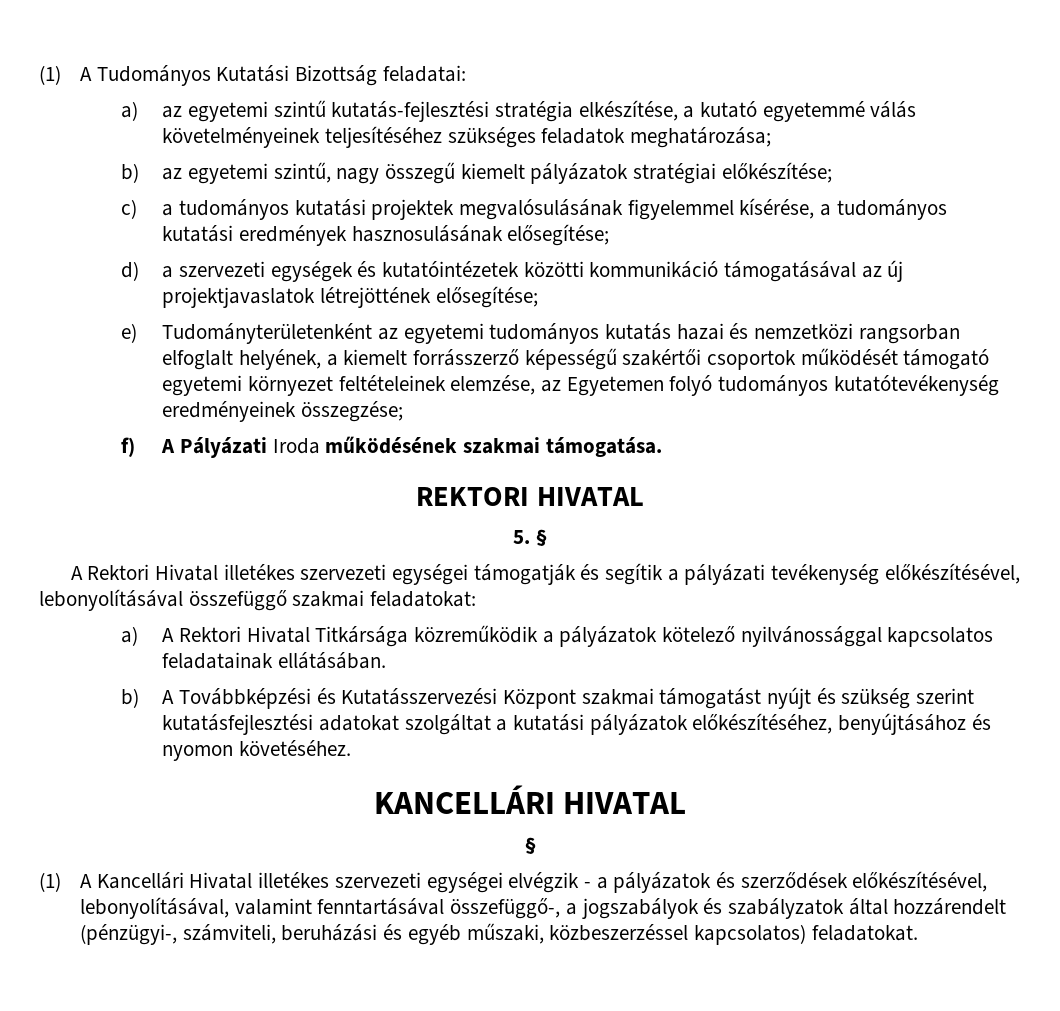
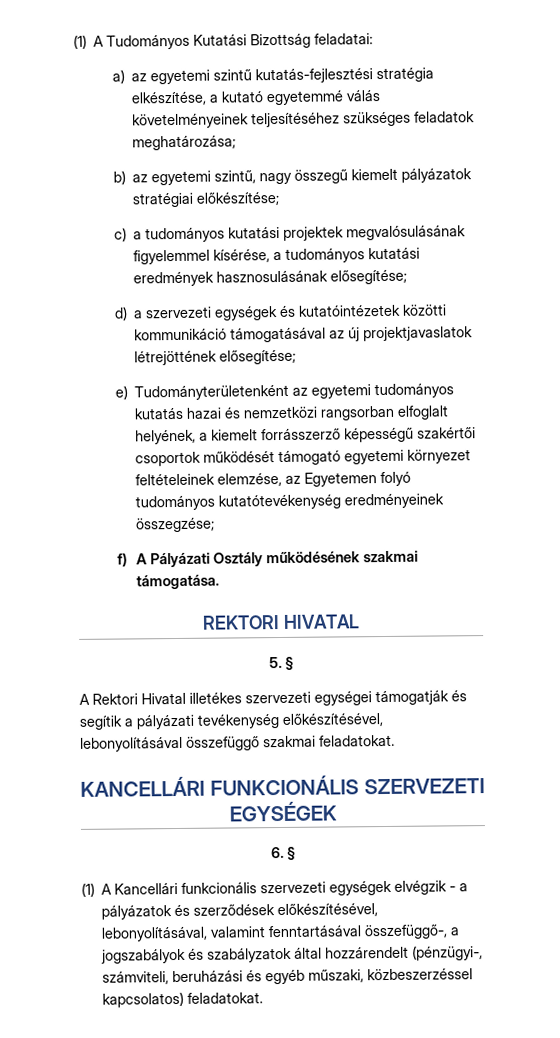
- f) A Pályázati Iroda működésének szakmai támogatása.
+ f) A Pályázati Osztály működésének szakmai támogatása.
- A Rektori Hivatal illetékes szervezeti egységei támogatják és segítik a pályázati tevékenység előkészítésével, lebonyolításával összefüggő szakmai feladatokat:
- a) A Rektori Hivatal Titkársága közreműködik a pályázatok kötelező nyilvánossággal kapcsolatos feladatainak ellátásában.
- b) A Továbbképzési és Kutatásszervezési Központ szakmai támogatást nyújt és szükség szerint kutatásfejlesztési adatokat szolgáltat a kutatási pályázatok előkészítéséhez, benyújtásához és nyomon követéséhez.
- KANCELLÁRI HIVATAL
- §
+ A Rektori Hivatal illetékes szervezeti egységei támogatják és segítik a pályázati tevékenység előkészítésével, lebonyolításával összefüggő szakmai feladatokat.
+ KANCELLÁRI FUNKCIONÁLIS SZERVEZETI EGYSÉGEK
+ 6. §
- (1) A Kancellári Hivatal illetékes szervezeti egységei elvégzik - a pályázatok és szerződések előkészítésével, lebonyolításával, valamint fenntartásával összefüggő-, a jogszabályok és szabályzatok által hozzárendelt (pénzügyi-, számviteli, beruházási és egyéb műszaki, közbeszerzéssel kapcsolatos) feladatokat.
+ (1) A Kancellári funkcionális szervezeti egységek elvégzik - a pályázatok és szerződések előkészítésével, lebonyolításával, valamint fenntartásával összefüggő-, a jogszabályok és szabályzatok által hozzárendelt (pénzügyi-, számviteli, beruházási és egyéb műszaki, közbeszerzéssel kapcsolatos) feladatokat.

